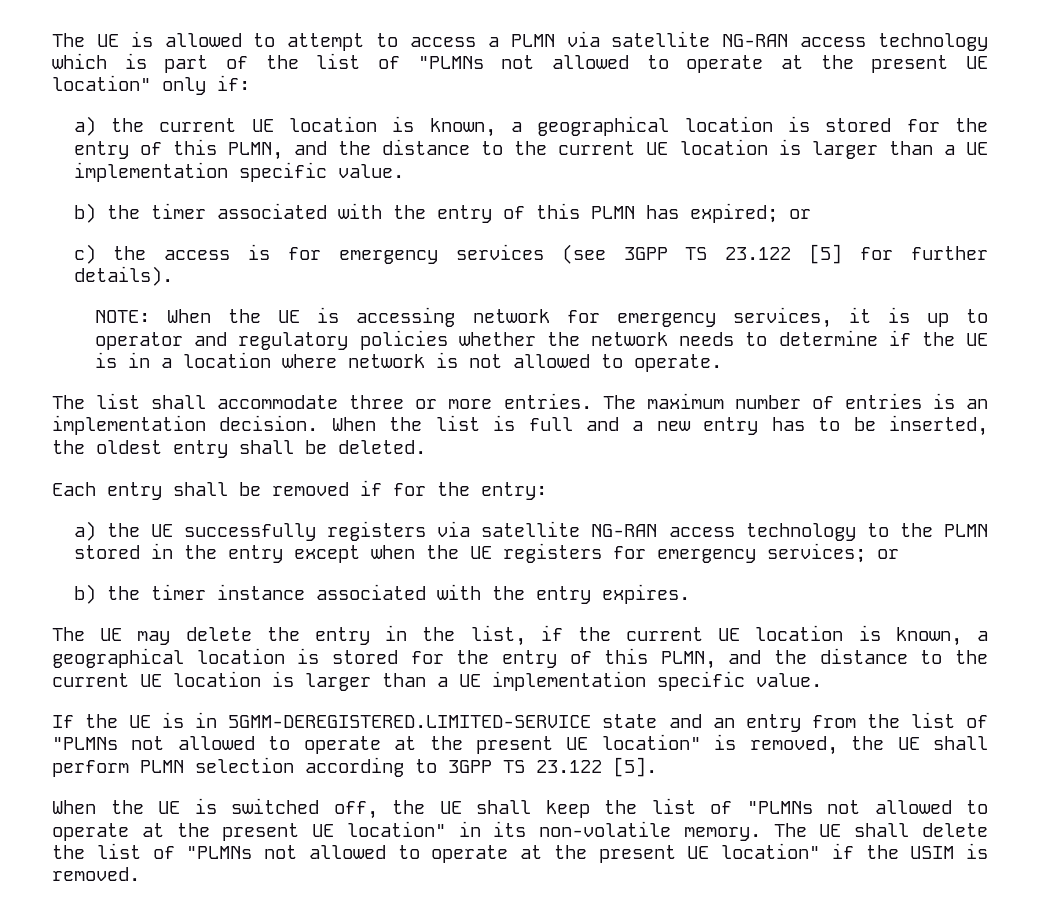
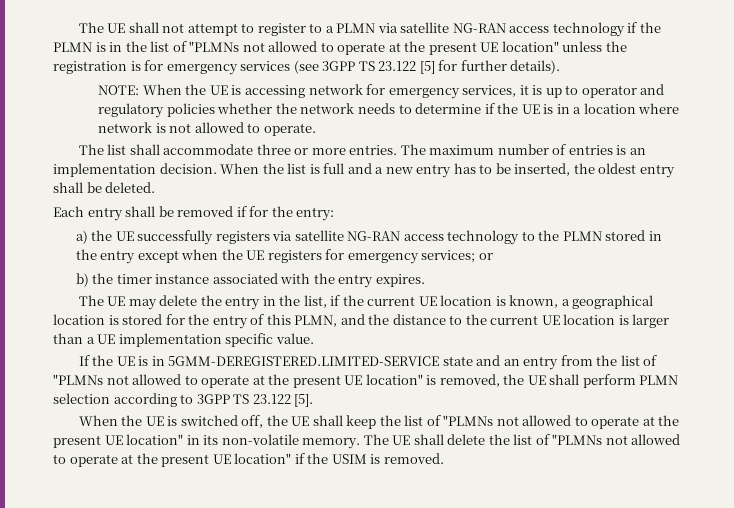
- The UE is allowed to attempt to access a PLMN via satellite NG-RAN access technology which is part of the list of "PLMNs not allowed to operate at the present UE location" only if:
- a) the current UE location is known, a geographical location is stored for the entry of this PLMN, and the distance to the current UE location is larger than a UE implementation specific value.
- b) the timer associated with the entry of this PLMN has expired; or
- c) the access is for emergency services (see 3GPP TS 23.122 [5] for further details).
+ The UE shall not attempt to register to a PLMN via satellite NG-RAN access technology if the PLMN is in the list of "PLMNs not allowed to operate at the present UE location" unless the registration is for emergency services (see 3GPP TS 23.122 [5] for further details).

